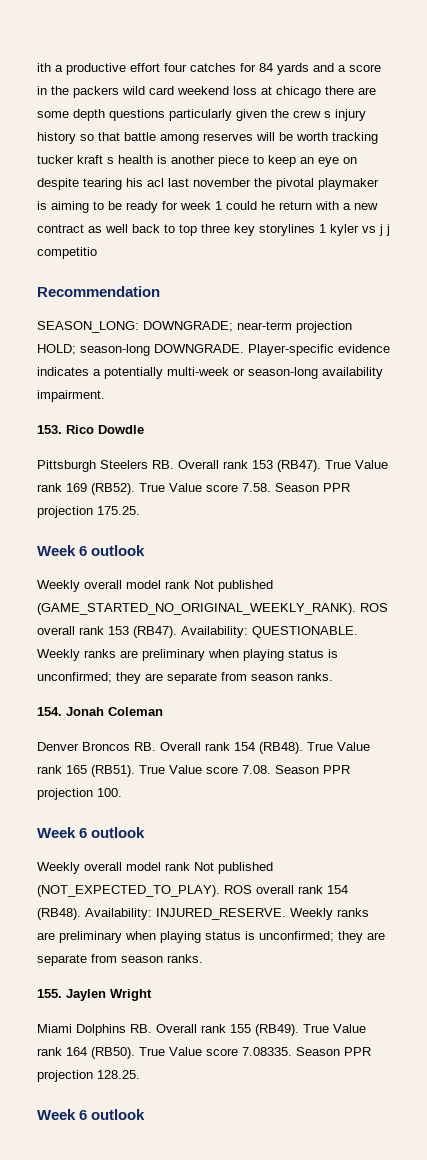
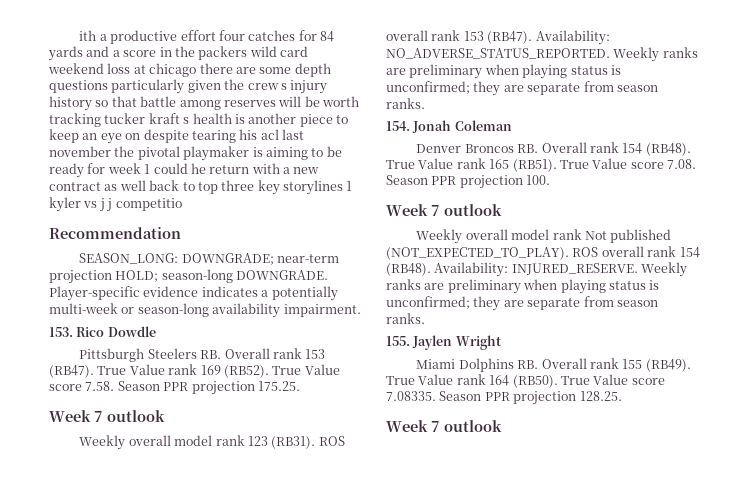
  True Value score 7.58. Season PPR projection 175.25.
- Week 6 outlook
- Weekly overall model rank Not published (GAME_STARTED_NO_ORIGINAL_WEEKLY_RANK).
+ Week 7 outlook
+ Weekly overall model rank 123 (RB31).
- Availability: QUESTIONABLE.
+ Availability: NO_ADVERSE_STATUS_REPORTED.
  True Value score 7.08. Season PPR projection 100.
- Week 6 outlook
+ Week 7 outlook
  True Value score 7.08335. Season PPR projection 128.25.
- Week 6 outlook
+ Week 7 outlook

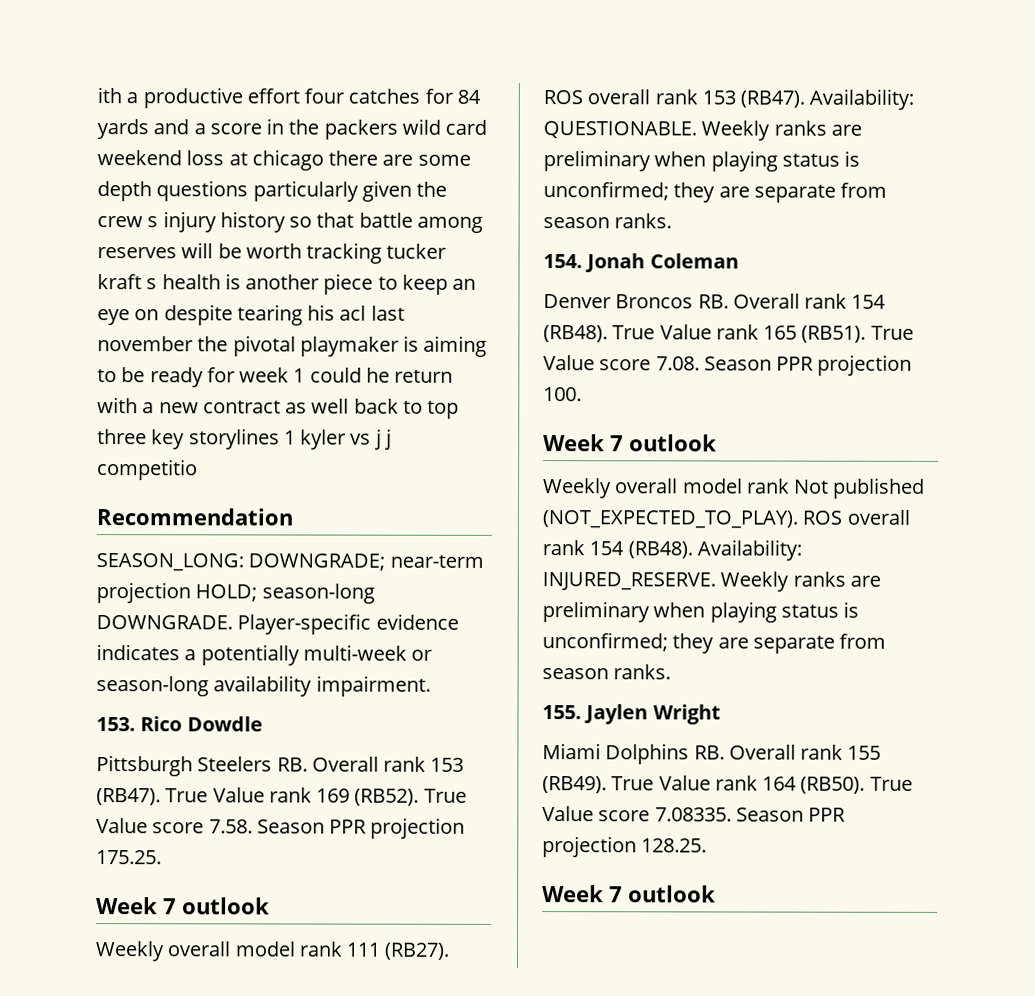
- Weekly overall model rank 123 (RB31).
+ Weekly overall model rank 111 (RB27).
- Availability: NO_ADVERSE_STATUS_REPORTED.
+ Availability: QUESTIONABLE.

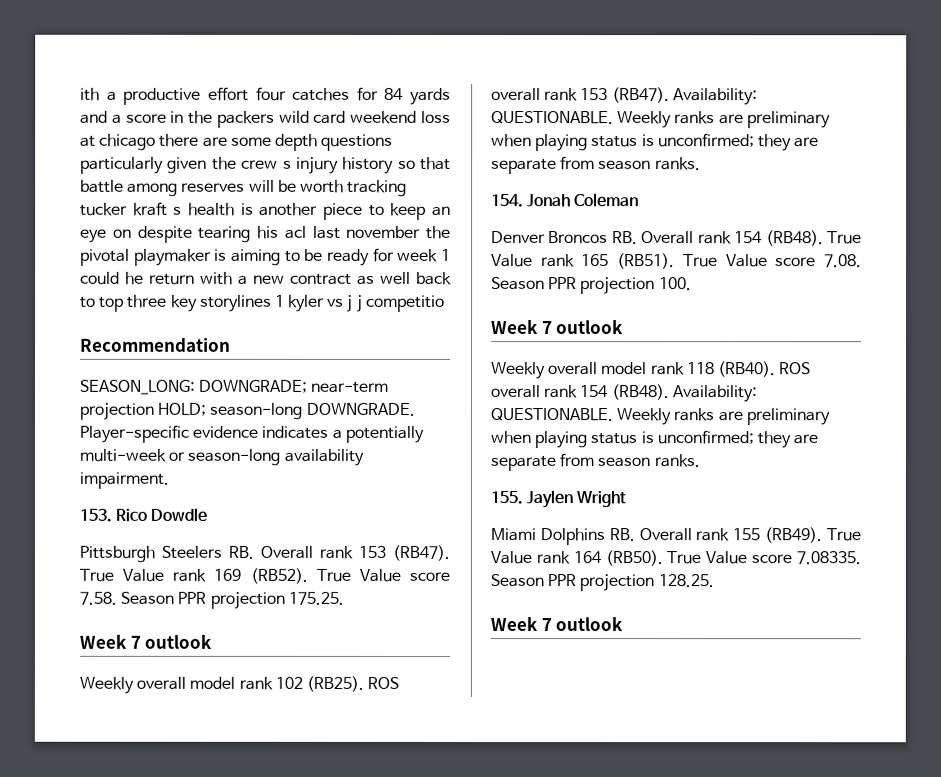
- Weekly overall model rank 111 (RB27).
+ Weekly overall model rank 102 (RB25).
- Weekly overall model rank Not published (NOT_EXPECTED_TO_PLAY).
+ Weekly overall model rank 118 (RB40).
- ROS overall rank 154 (RB48). Availability: INJURED_RESERVE.
+ ROS overall rank 154 (RB48). Availability: QUESTIONABLE.

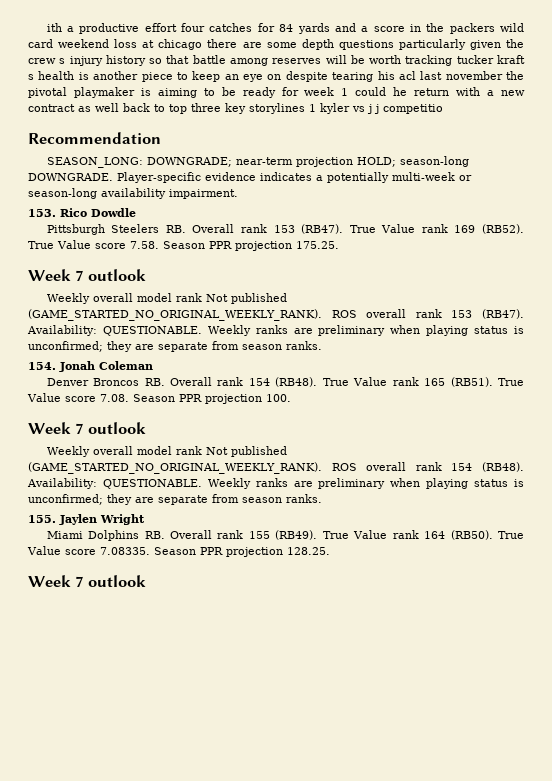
  True Value score 7.58. Season PPR projection 175.25.
  Week 7 outlook
- Weekly overall model rank 102 (RB25).
+ Weekly overall model rank Not published (GAME_STARTED_NO_ORIGINAL_WEEKLY_RANK).
  True Value score 7.08. Season PPR projection 100.
  Week 7 outlook
- Weekly overall model rank 118 (RB40).
+ Weekly overall model rank Not published (GAME_STARTED_NO_ORIGINAL_WEEKLY_RANK).

